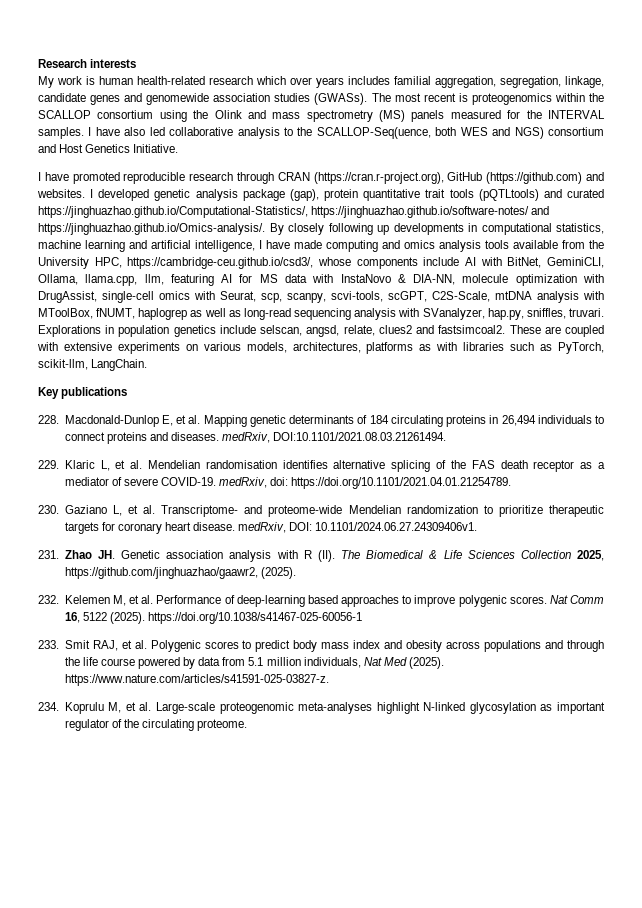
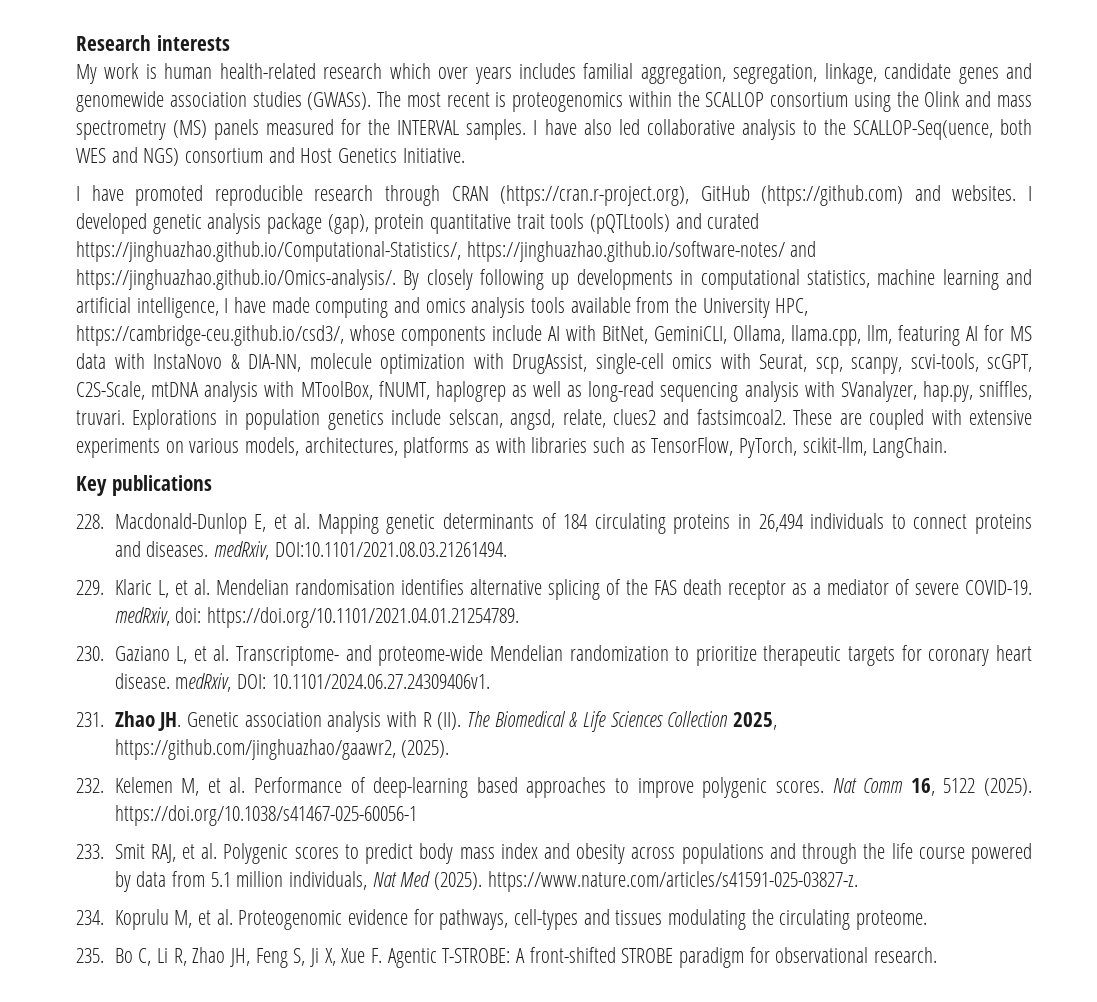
- These are coupled with extensive experiments on various models, architectures, platforms as with libraries such as PyTorch, scikit-llm, LangChain.
+ These are coupled with extensive experiments on various models, architectures, platforms as with libraries such as TensorFlow, PyTorch, scikit-llm, LangChain.
- 234. Koprulu M, et al. Large-scale proteogenomic meta-analyses highlight N-linked glycosylation as important regulator of the circulating proteome.
+ 234. Koprulu M, et al. Proteogenomic evidence for pathways, cell-types and tissues modulating the circulating proteome.
+ 235. Bo C, Li R, Zhao JH, Feng S, Ji X, Xue F. Agentic T-STROBE: A front-shifted STROBE paradigm for observational research.

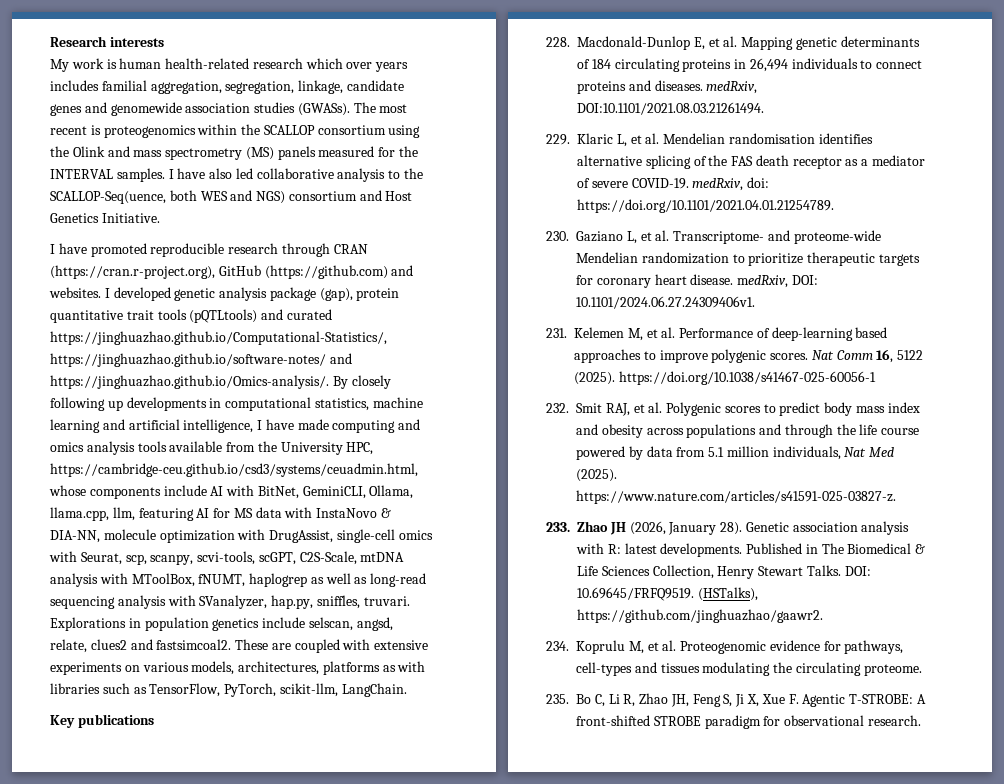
- I developed genetic analysis package (gap), protein quantitative trait tools (pQTLtools) and curated https://jinghuazhao.github.io/Computational-Statistics/, https://jinghuazhao.github.io/software-notes/ and https://jinghuazhao.github.io/Omics-analysis/. By closely following up developments in computational statistics, machine learning and artificial intelligence, I have made computing and omics analysis tools available from the University HPC, https://cambridge-ceu.github.io/csd3/, whose components include AI with BitNet, GeminiCLI, Ollama, llama.cpp, llm, featuring AI for MS data with InstaNovo & DIA-NN, molecule optimization with DrugAssist, single-cell omics with Seurat, scp, scanpy, scvi-tools, scGPT, C2S-Scale, mtDNA analysis with MToolBox, fNUMT, haplogrep as well as long-read sequencing analysis with SVanalyzer, hap.py, sniffles, truvari.
+ I developed genetic analysis package (gap), protein quantitative trait tools (pQTLtools) and curated https://jinghuazhao.github.io/Computational-Statistics/, https://jinghuazhao.github.io/software-notes/ and https://jinghuazhao.github.io/Omics-analysis/. By closely following up developments in computational statistics, machine learning and artificial intelligence, I have made computing and omics analysis tools available from the University HPC, https://cambridge-ceu.github.io/csd3/systems/ceuadmin.html, whose components include AI with BitNet, GeminiCLI, Ollama, llama.cpp, llm, featuring AI for MS data with InstaNovo & DIA-NN, molecule optimization with DrugAssist, single-cell omics with Seurat, scp, scanpy, scvi-tools, scGPT, C2S-Scale, mtDNA analysis with MToolBox, fNUMT, haplogrep as well as long-read sequencing analysis with SVanalyzer, hap.py, sniffles, truvari.
- 231. Zhao JH. Genetic association analysis with R (II). The Biomedical & Life Sciences Collection 2025, https://github.com/jinghuazhao/gaawr2, (2025).
- 232. Kelemen M, et al. Performance of deep-learning based approaches to improve polygenic scores.
+ 231. Kelemen M, et al. Performance of deep-learning based approaches to improve polygenic scores.
- 233. Smit RAJ, et al. Polygenic scores to predict body mass index and obesity across populations and through the life course powered by data from 5.1 million individuals, Nat Med (2025). https://www.nature.com/articles/s41591-025-03827-z.
+ 232. Smit RAJ, et al. Polygenic scores to predict body mass index and obesity across populations and through the life course powered by data from 5.1 million individuals, Nat Med (2025). https://www.nature.com/articles/s41591-025-03827-z.
+ 233. Zhao JH (2026, January 28). Genetic association analysis with R: latest developments. Published in The Biomedical & Life Sciences Collection, Henry Stewart Talks. DOI: 10.69645/FRFQ9519. (HSTalks), https://github.com/jinghuazhao/gaawr2.

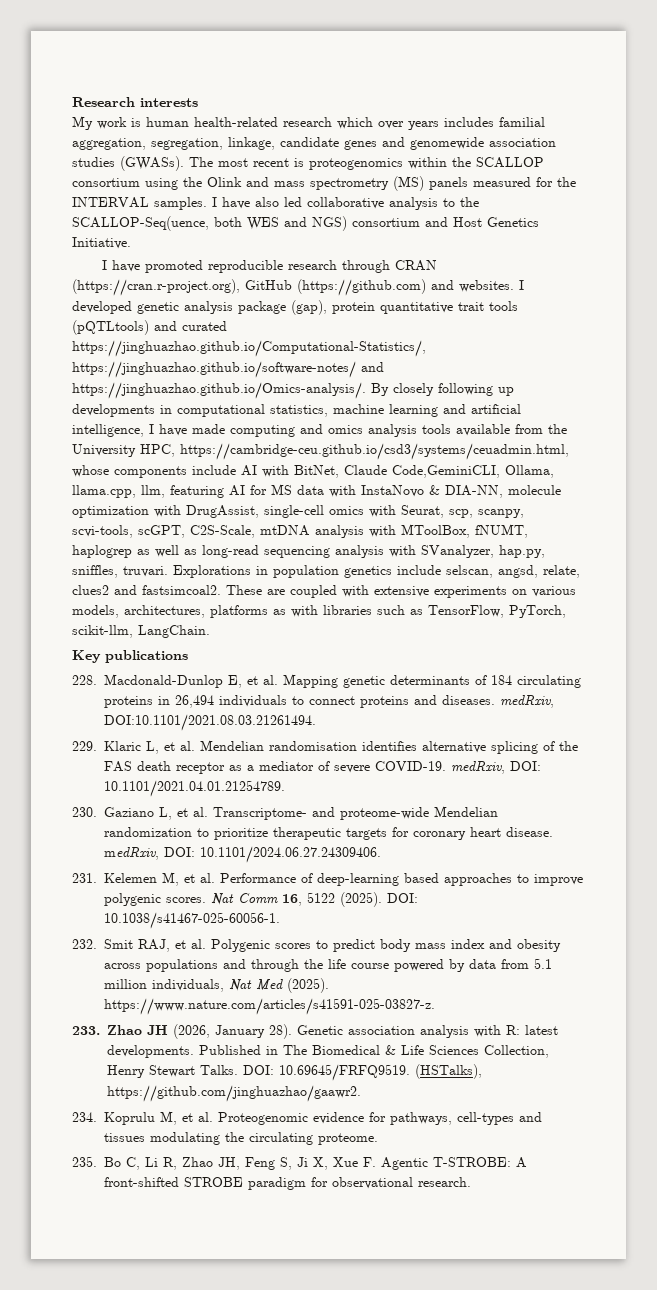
- I developed genetic analysis package (gap), protein quantitative trait tools (pQTLtools) and curated https://jinghuazhao.github.io/Computational-Statistics/, https://jinghuazhao.github.io/software-notes/ and https://jinghuazhao.github.io/Omics-analysis/. By closely following up developments in computational statistics, machine learning and artificial intelligence, I have made computing and omics analysis tools available from the University HPC, https://cambridge-ceu.github.io/csd3/systems/ceuadmin.html, whose components include AI with BitNet, GeminiCLI, Ollama, llama.cpp, llm, featuring AI for MS data with InstaNovo & DIA-NN, molecule optimization with DrugAssist, single-cell omics with Seurat, scp, scanpy, scvi-tools, scGPT, C2S-Scale, mtDNA analysis with MToolBox, fNUMT, haplogrep as well as long-read sequencing analysis with SVanalyzer, hap.py, sniffles, truvari.
+ I developed genetic analysis package (gap), protein quantitative trait tools (pQTLtools) and curated https://jinghuazhao.github.io/Computational-Statistics/, https://jinghuazhao.github.io/software-notes/ and https://jinghuazhao.github.io/Omics-analysis/. By closely following up developments in computational statistics, machine learning and artificial intelligence, I have made computing and omics analysis tools available from the University HPC, https://cambridge-ceu.github.io/csd3/systems/ceuadmin.html, whose components include AI with BitNet, Claude Code,GeminiCLI, Ollama, llama.cpp, llm, featuring AI for MS data with InstaNovo & DIA-NN, molecule optimization with DrugAssist, single-cell omics with Seurat, scp, scanpy, scvi-tools, scGPT, C2S-Scale, mtDNA analysis with MToolBox, fNUMT, haplogrep as well as long-read sequencing analysis with SVanalyzer, hap.py, sniffles, truvari.
- 229. Klaric L, et al. Mendelian randomisation identifies alternative splicing of the FAS death receptor as a mediator of severe COVID-19. medRxiv, doi: https://doi.org/10.1101/2021.04.01.21254789.
+ 229. Klaric L, et al. Mendelian randomisation identifies alternative splicing of the FAS death receptor as a mediator of severe COVID-19. medRxiv, DOI: 10.1101/2021.04.01.21254789.
- 230. Gaziano L, et al. Transcriptome- and proteome-wide Mendelian randomization to prioritize therapeutic targets for coronary heart disease. medRxiv, DOI: 10.1101/2024.06.27.24309406v1.
+ 230. Gaziano L, et al. Transcriptome- and proteome-wide Mendelian randomization to prioritize therapeutic targets for coronary heart disease. medRxiv, DOI: 10.1101/2024.06.27.24309406.
- Nat Comm 16, 5122 (2025). https://doi.org/10.1038/s41467-025-60056-1
+ Nat Comm 16, 5122 (2025). DOI: 10.1038/s41467-025-60056-1.

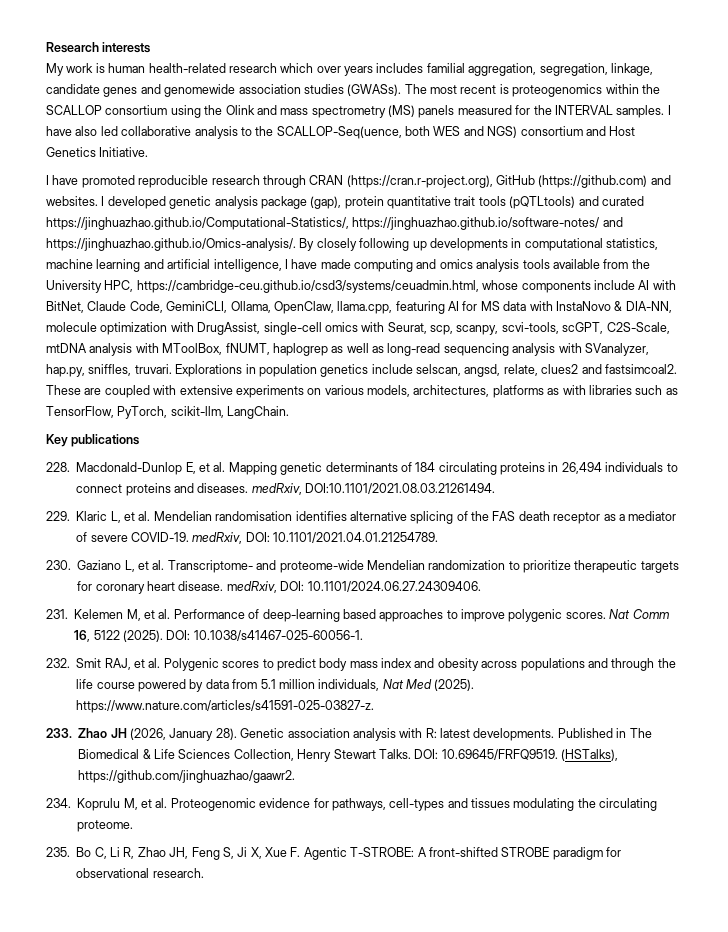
- I developed genetic analysis package (gap), protein quantitative trait tools (pQTLtools) and curated https://jinghuazhao.github.io/Computational-Statistics/, https://jinghuazhao.github.io/software-notes/ and https://jinghuazhao.github.io/Omics-analysis/. By closely following up developments in computational statistics, machine learning and artificial intelligence, I have made computing and omics analysis tools available from the University HPC, https://cambridge-ceu.github.io/csd3/systems/ceuadmin.html, whose components include AI with BitNet, Claude Code,GeminiCLI, Ollama, llama.cpp, llm, featuring AI for MS data with InstaNovo & DIA-NN, molecule optimization with DrugAssist, single-cell omics with Seurat, scp, scanpy, scvi-tools, scGPT, C2S-Scale, mtDNA analysis with MToolBox, fNUMT, haplogrep as well as long-read sequencing analysis with SVanalyzer, hap.py, sniffles, truvari.
+ I developed genetic analysis package (gap), protein quantitative trait tools (pQTLtools) and curated https://jinghuazhao.github.io/Computational-Statistics/, https://jinghuazhao.github.io/software-notes/ and https://jinghuazhao.github.io/Omics-analysis/. By closely following up developments in computational statistics, machine learning and artificial intelligence, I have made computing and omics analysis tools available from the University HPC, https://cambridge-ceu.github.io/csd3/systems/ceuadmin.html, whose components include AI with BitNet, Claude Code, GeminiCLI, Ollama, OpenClaw, llama.cpp, featuring AI for MS data with InstaNovo & DIA-NN, molecule optimization with DrugAssist, single-cell omics with Seurat, scp, scanpy, scvi-tools, scGPT, C2S-Scale, mtDNA analysis with MToolBox, fNUMT, haplogrep as well as long-read sequencing analysis with SVanalyzer, hap.py, sniffles, truvari.

